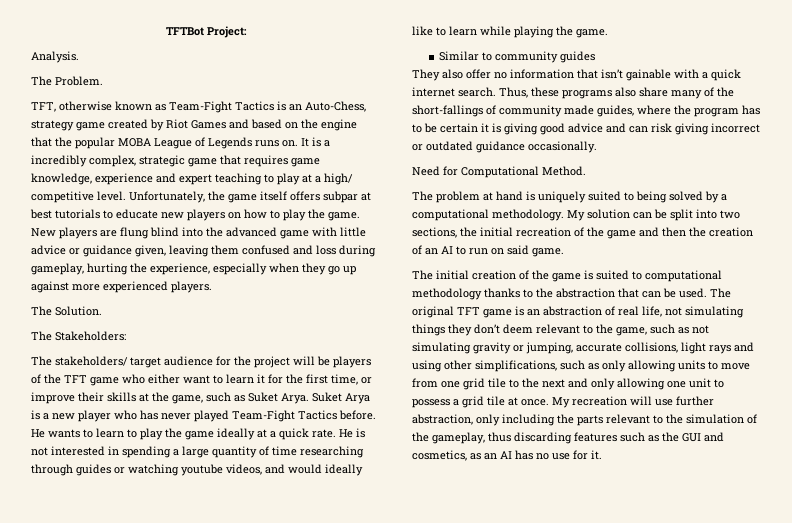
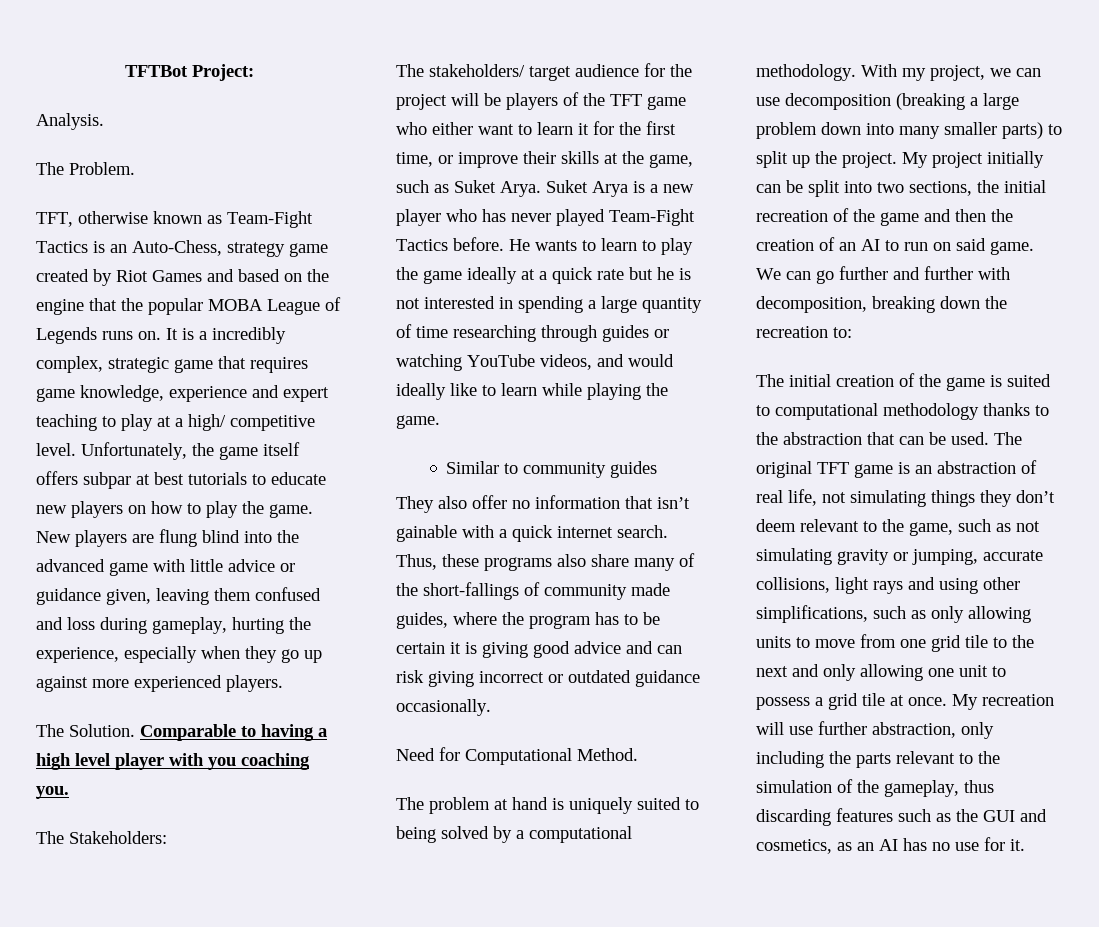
+ Comparable to having a high level player with you coaching you.
- He wants to learn to play the game ideally at a quick rate. He is not interested in spending a large quantity of time researching through guides or watching youtube videos, and would ideally like to learn while playing the game.
+ He wants to learn to play the game ideally at a quick rate but he is not interested in spending a large quantity of time researching through guides or watching YouTube videos, and would ideally like to learn while playing the game.
- My solution can be split into two sections, the initial recreation of the game and then the creation of an AI to run on said game.
+ With my project, we can use decomposition (breaking a large problem down into many smaller parts) to split up the project. My project initially can be split into two sections, the initial recreation of the game and then the creation of an AI to run on said game. We can go further and further with decomposition, breaking down the recreation to:

